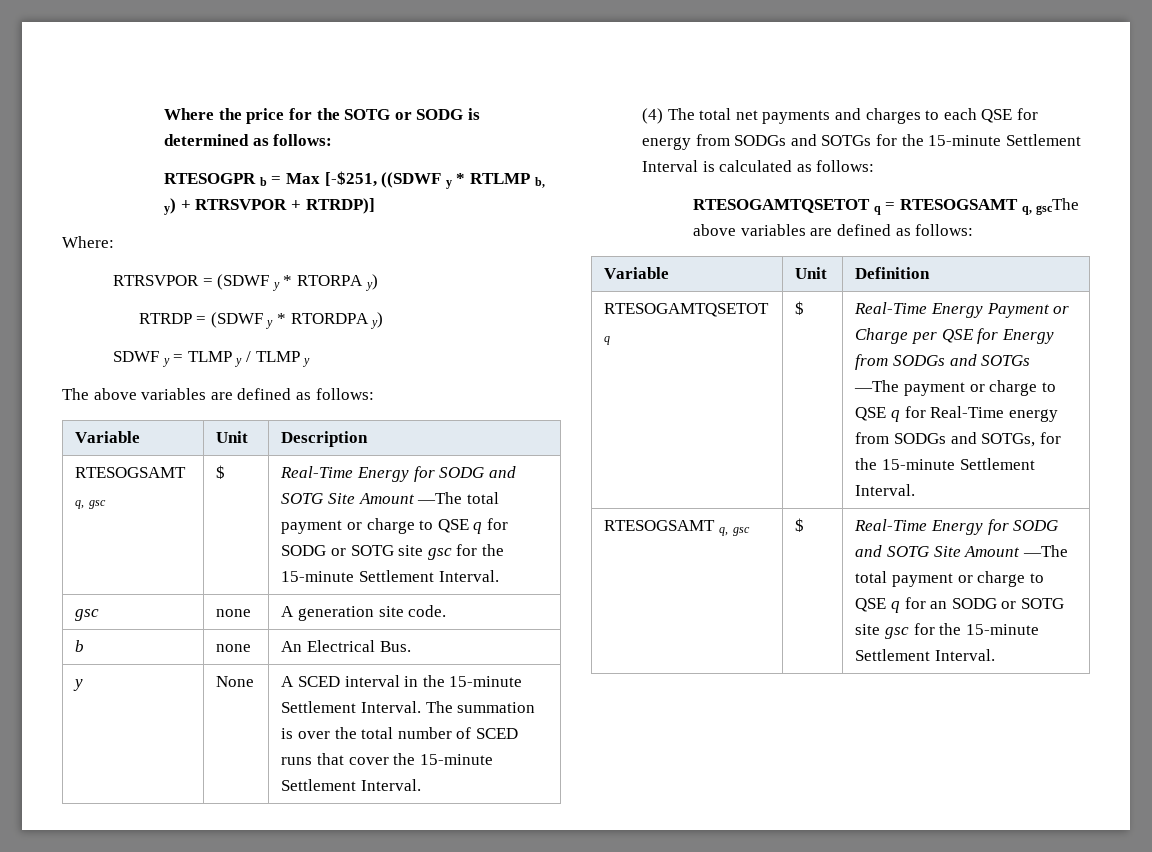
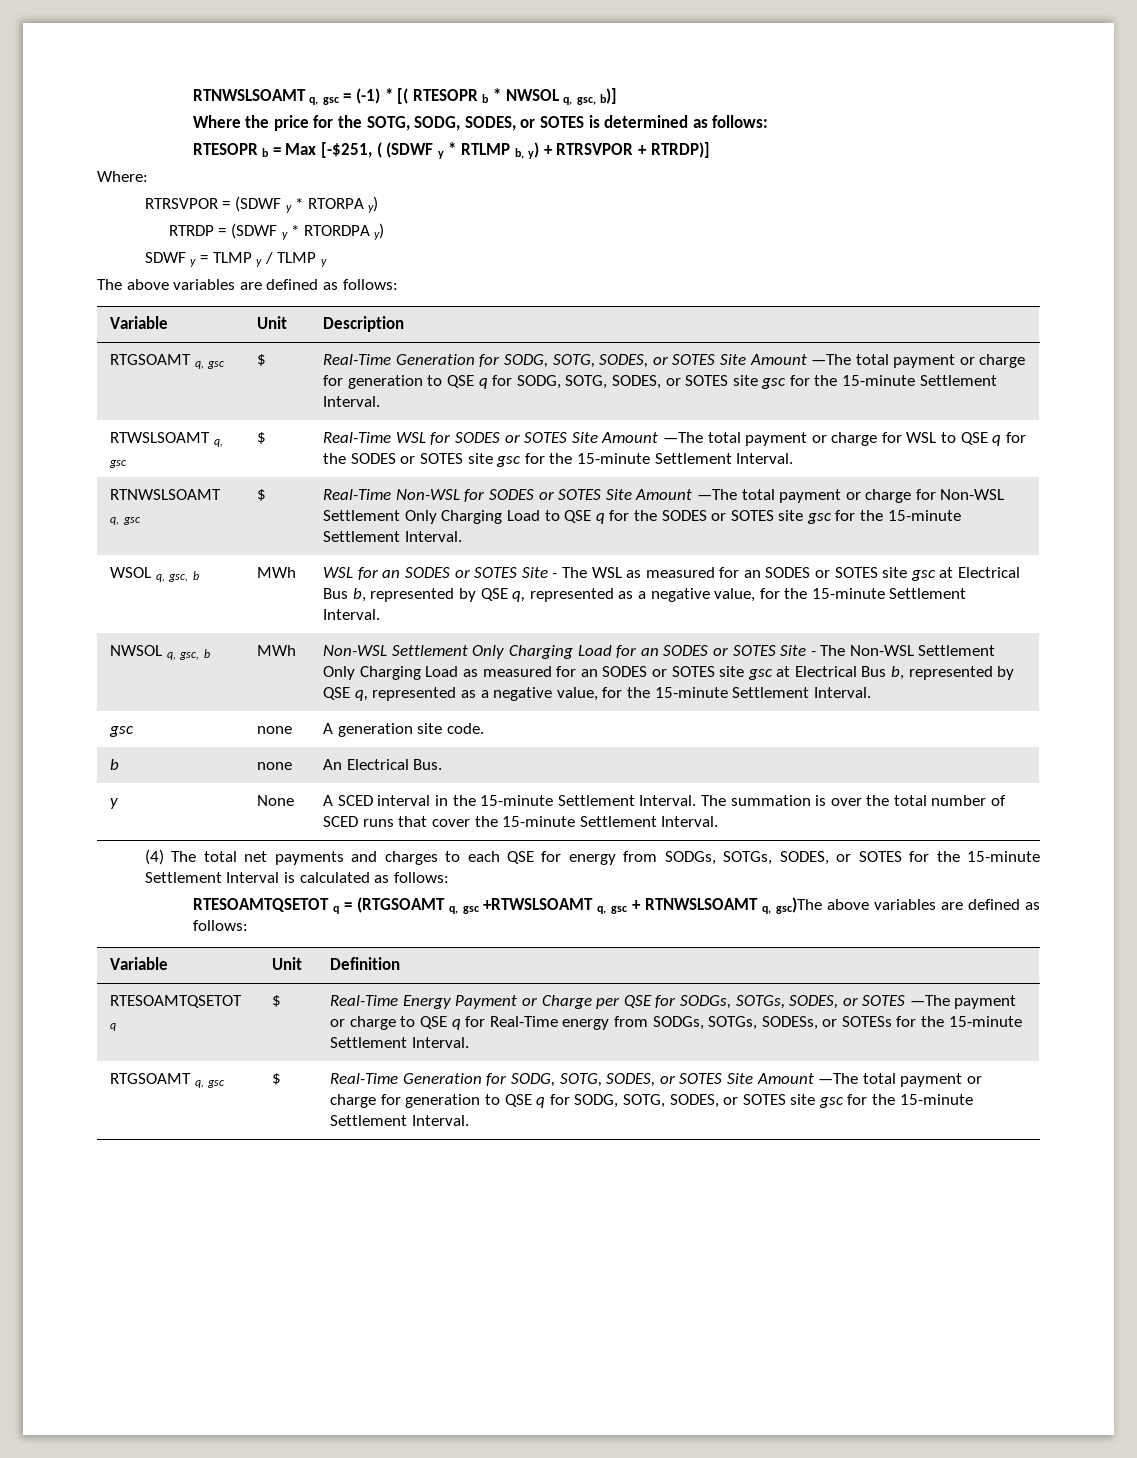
+ RTNWSLSOAMT q, gsc = (-1) * [( RTESOPR b * NWSOL q, gsc, b)]
- Where the price for the SOTG or SODG is determined as follows:
+ Where the price for the SOTG, SODG, SODES, or SOTES is determined as follows:
- RTESOGPR b = Max [-$251, ((SDWF y * RTLMP b, y) + RTRSVPOR + RTRDP)]
+ RTESOPR b = Max [-$251, ( (SDWF y * RTLMP b, y) + RTRSVPOR + RTRDP)]
  Variable | Unit | Description
- RTESOGSAMT q, gsc | $ | Real-Time Energy for SODG and SOTG Site Amount —The total payment or charge to QSE q for SODG or SOTG site gsc for the 15-minute Settlement Interval.
+ RTGSOAMT q, gsc | $ | Real-Time Generation for SODG, SOTG, SODES, or SOTES Site Amount —The total payment or charge for generation to QSE q for SODG, SOTG, SODES, or SOTES site gsc for the 15-minute Settlement Interval.
+ RTWSLSOAMT q, gsc | $ | Real-Time WSL for SODES or SOTES Site Amount —The total payment or charge for WSL to QSE q for the SODES or SOTES site gsc for the 15-minute Settlement Interval.
+ RTNWSLSOAMT q, gsc | $ | Real-Time Non-WSL for SODES or SOTES Site Amount —The total payment or charge for Non-WSL Settlement Only Charging Load to QSE q for the SODES or SOTES site gsc for the 15-minute Settlement Interval.
+ WSOL q, gsc, b | MWh | WSL for an SODES or SOTES Site - The WSL as measured for an SODES or SOTES site gsc at Electrical Bus b, represented by QSE q, represented as a negative value, for the 15-minute Settlement Interval.
+ NWSOL q, gsc, b | MWh | Non-WSL Settlement Only Charging Load for an SODES or SOTES Site - The Non-WSL Settlement Only Charging Load as measured for an SODES or SOTES site gsc at Electrical Bus b, represented by QSE q, represented as a negative value, for the 15-minute Settlement Interval.
- (4) The total net payments and charges to each QSE for energy from SODGs and SOTGs for the 15-minute Settlement Interval is calculated as follows:
+ (4) The total net payments and charges to each QSE for energy from SODGs, SOTGs, SODES, or SOTES for the 15-minute Settlement Interval is calculated as follows:
- RTESOGAMTQSETOT q = RTESOGSAMT q, gscThe above variables are defined as follows:
+ RTESOAMTQSETOT q = (RTGSOAMT q, gsc +RTWSLSOAMT q, gsc + RTNWSLSOAMT q, gsc)The above variables are defined as follows:
- RTESOGAMTQSETOT q | $ | Real-Time Energy Payment or Charge per QSE for Energy from SODGs and SOTGs —The payment or charge to QSE q for Real-Time energy from SODGs and SOTGs, for the 15-minute Settlement Interval.
- RTESOGSAMT q, gsc | $ | Real-Time Energy for SODG and SOTG Site Amount —The total payment or charge to QSE q for an SODG or SOTG site gsc for the 15-minute Settlement Interval.
+ RTESOAMTQSETOT q | $ | Real-Time Energy Payment or Charge per QSE for SODGs, SOTGs, SODES, or SOTES —The payment or charge to QSE q for Real-Time energy from SODGs, SOTGs, SODESs, or SOTESs for the 15-minute Settlement Interval.
+ RTGSOAMT q, gsc | $ | Real-Time Generation for SODG, SOTG, SODES, or SOTES Site Amount —The total payment or charge for generation to QSE q for SODG, SOTG, SODES, or SOTES site gsc for the 15-minute Settlement Interval.

